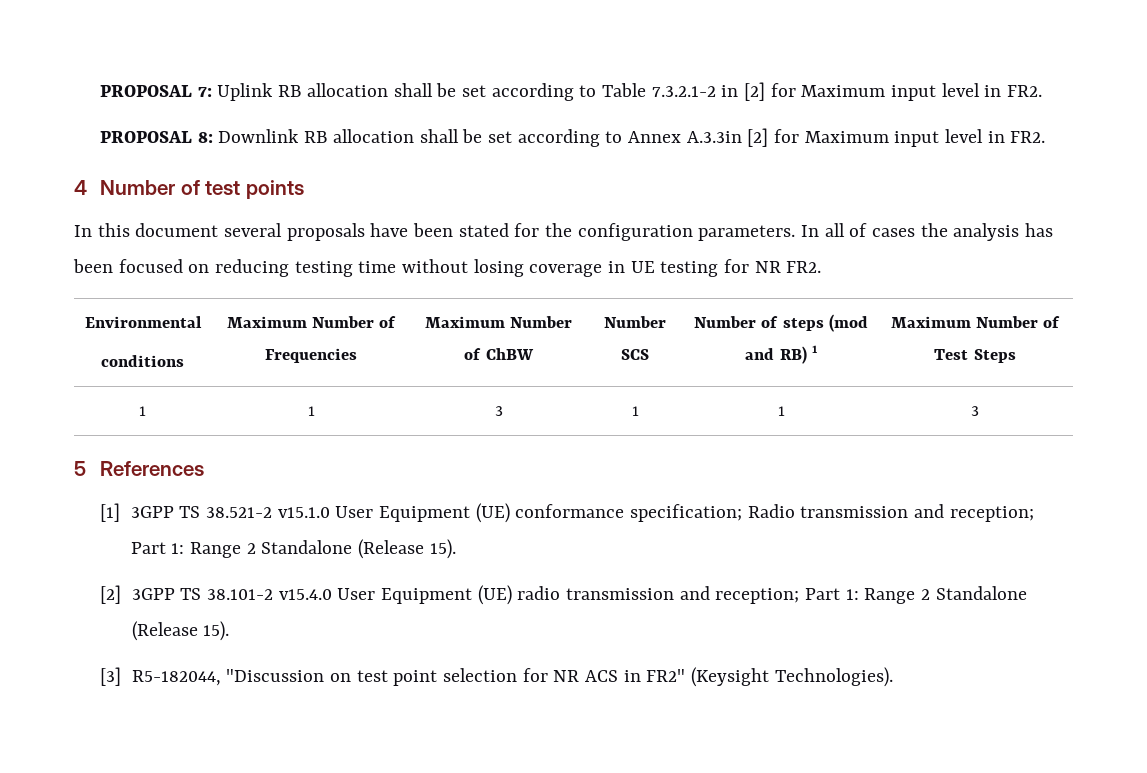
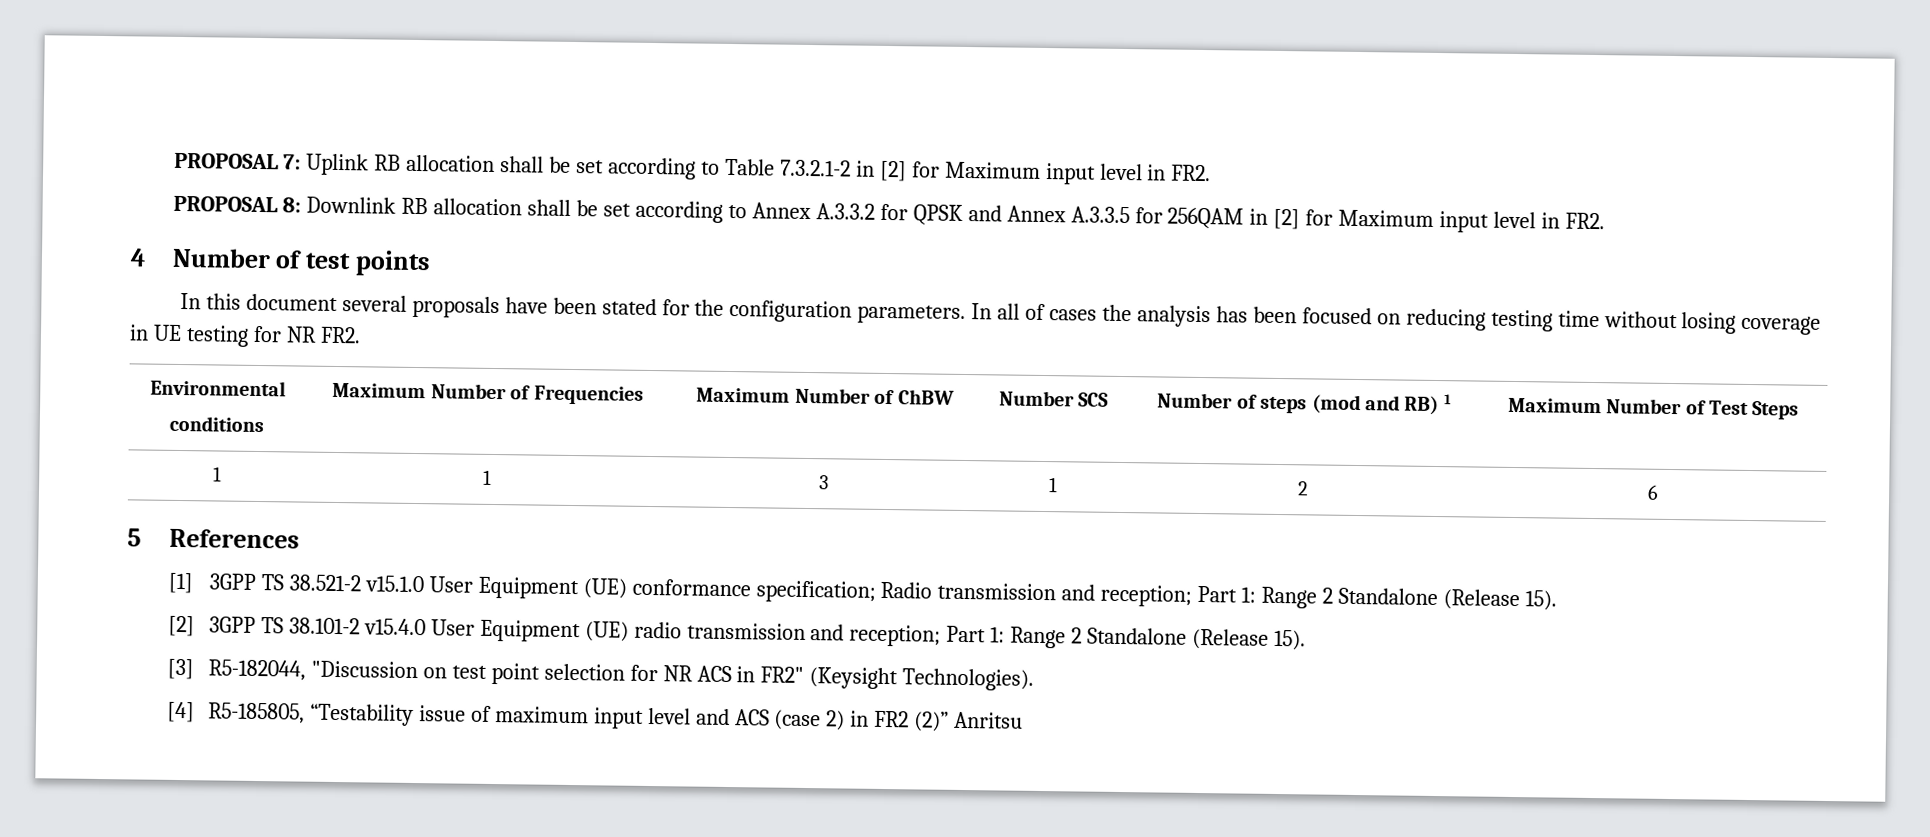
- PROPOSAL 8: Downlink RB allocation shall be set according to Annex A.3.3in [2] for Maximum input level in FR2.
+ PROPOSAL 8: Downlink RB allocation shall be set according to Annex A.3.3.2 for QPSK and Annex A.3.3.5 for 256QAM in [2] for Maximum input level in FR2.
- 1 | 1 | 3 | 1 | 1 | 3
+ 1 | 1 | 3 | 1 | 2 | 6
+ [4] R5-185805, “Testability issue of maximum input level and ACS (case 2) in FR2 (2)” Anritsu

